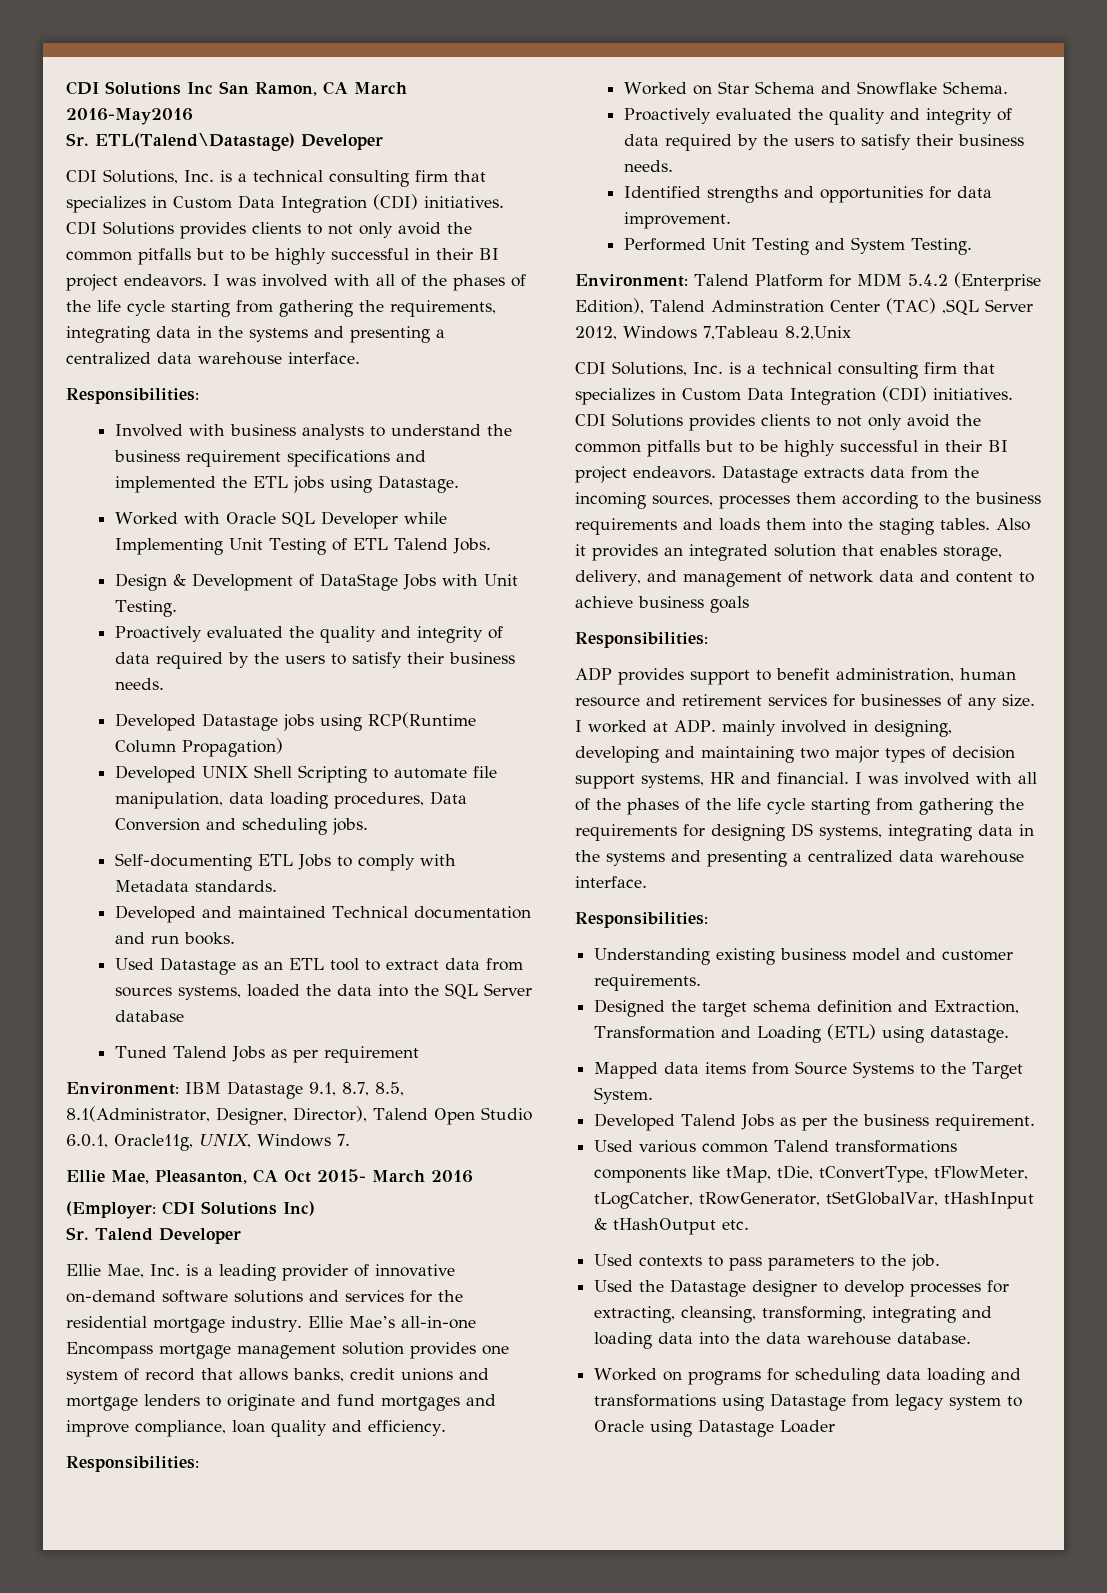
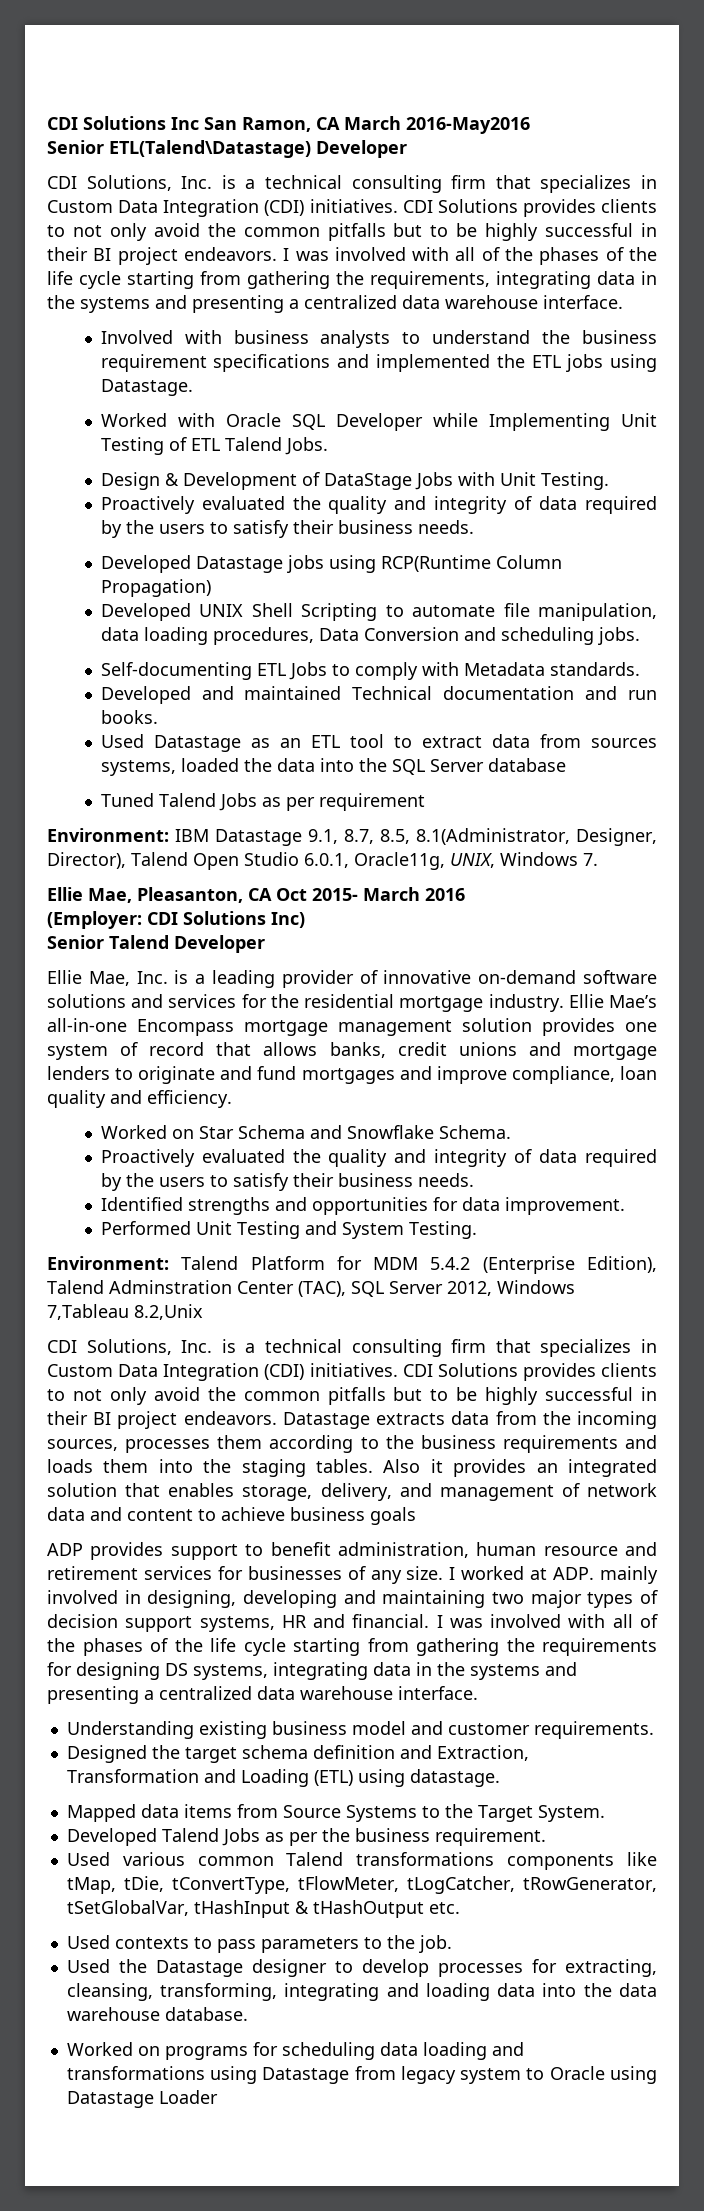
- Sr. ETL(Talend\Datastage) Developer
+ Senior ETL(Talend\Datastage) Developer
  I was involved with all of the phases of the life cycle starting from gathering the requirements, integrating data in the systems and presenting a centralized data warehouse interface.
- Responsibilities:
- Sr. Talend Developer
+ Senior Talend Developer
  Ellie Mae’s all-in-one Encompass mortgage management solution provides one system of record that allows banks, credit unions and mortgage lenders to originate and fund mortgages and improve compliance, loan quality and efficiency.
- Responsibilities:
- Environment: Talend Platform for MDM 5.4.2 (Enterprise Edition), Talend Adminstration Center (TAC) ,SQL Server 2012, Windows 7,Tableau 8.2,Unix
+ Environment: Talend Platform for MDM 5.4.2 (Enterprise Edition), Talend Adminstration Center (TAC), SQL Server 2012, Windows 7,Tableau 8.2,Unix
  Also it provides an integrated solution that enables storage, delivery, and management of network data and content to achieve business goals
- Responsibilities:
  I was involved with all of the phases of the life cycle starting from gathering the requirements for designing DS systems, integrating data in the systems and presenting a centralized data warehouse interface.
- Responsibilities:

